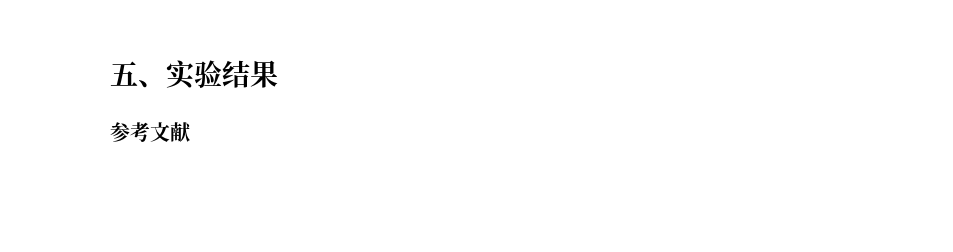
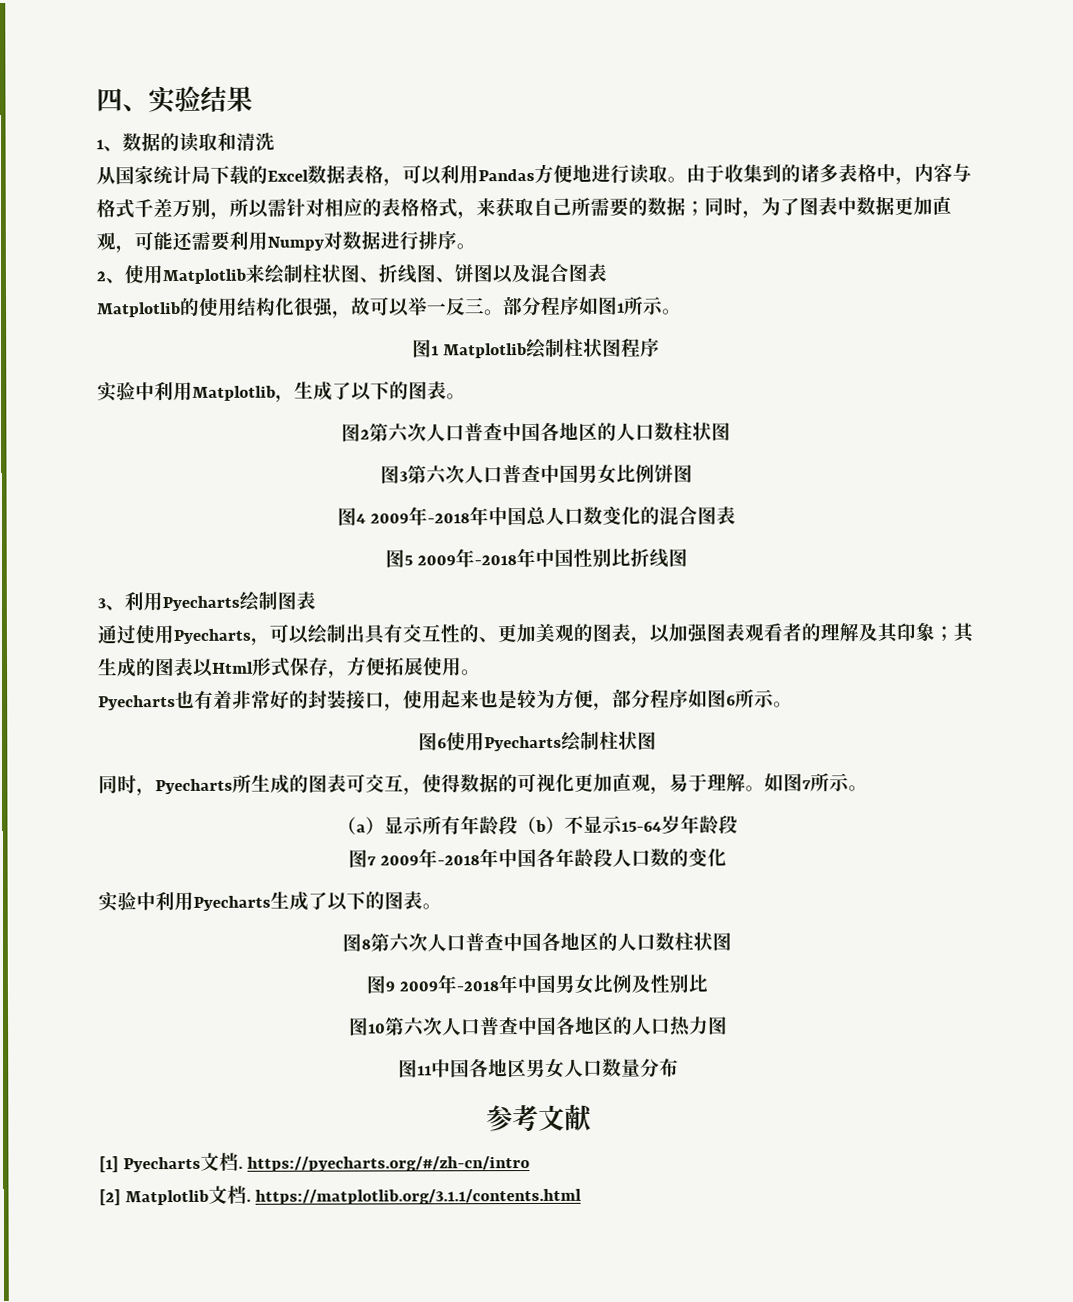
- 五、实验结果
+ 四、实验结果
+ 1、数据的读取和清洗
+ 从国家统计局下载的Excel数据表格，可以利用Pandas方便地进行读取。由于收集到的诸多表格中，内容与格式千差万别，所以需针对相应的表格格式，来获取自己所需要的数据；同时，为了图表中数据更加直观，可能还需要利用Numpy对数据进行排序。
+ 2、使用Matplotlib来绘制柱状图、折线图、饼图以及混合图表
+ Matplotlib的使用结构化很强，故可以举一反三。部分程序如图1所示。
+ 图1 Matplotlib绘制柱状图程序
+ 实验中利用Matplotlib，生成了以下的图表。
+ 图2第六次人口普查中国各地区的人口数柱状图
+ 图3第六次人口普查中国男女比例饼图
+ 图4 2009年-2018年中国总人口数变化的混合图表
+ 图5 2009年-2018年中国性别比折线图
+ 3、利用Pyecharts绘制图表
+ 通过使用Pyecharts，可以绘制出具有交互性的、更加美观的图表，以加强图表观看者的理解及其印象；其生成的图表以Html形式保存，方便拓展使用。
+ Pyecharts也有着非常好的封装接口，使用起来也是较为方便，部分程序如图6所示。
+ 图6使用Pyecharts绘制柱状图
+ 同时，Pyecharts所生成的图表可交互，使得数据的可视化更加直观，易于理解。如图7所示。
+ （a）显示所有年龄段（b）不显示15-64岁年龄段
+ 图7 2009年-2018年中国各年龄段人口数的变化
+ 实验中利用Pyecharts生成了以下的图表。
+ 图8第六次人口普查中国各地区的人口数柱状图
+ 图9 2009年-2018年中国男女比例及性别比
+ 图10第六次人口普查中国各地区的人口热力图
+ 图11中国各地区男女人口数量分布
  参考文献
+ [1] Pyecharts文档. https://pyecharts.org/#/zh-cn/intro
+ [2] Matplotlib文档. https://matplotlib.org/3.1.1/contents.html

